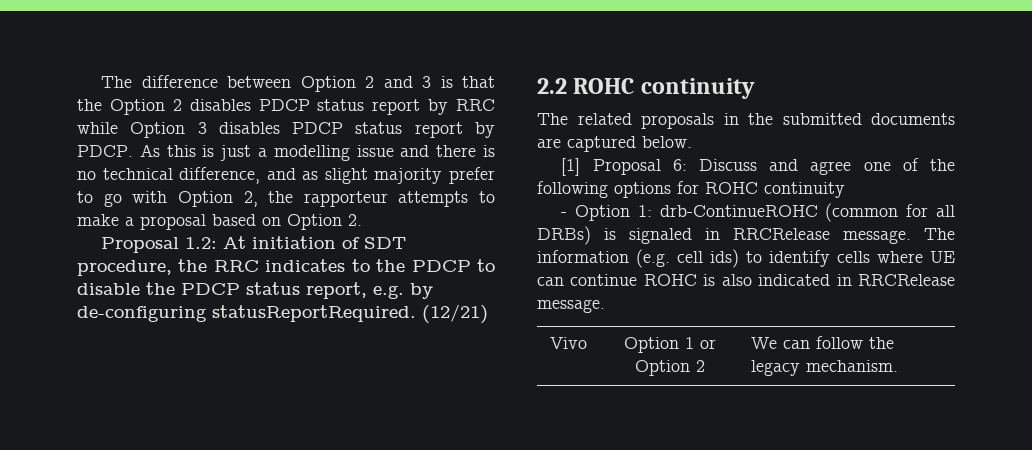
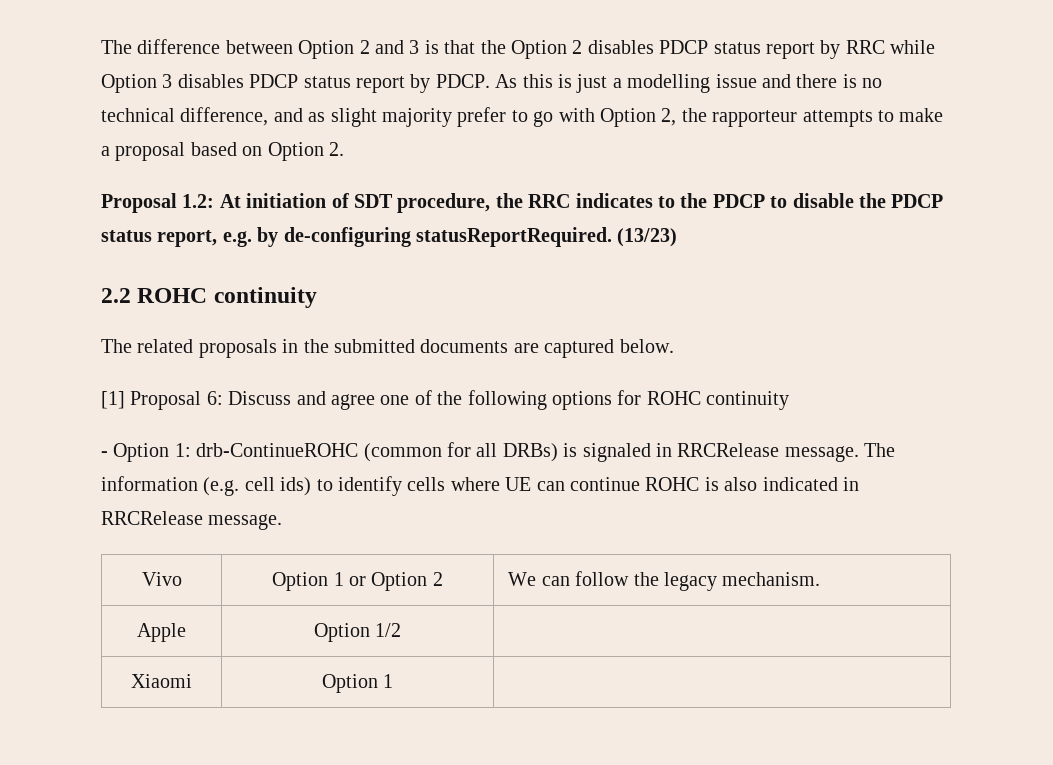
- (12/21)
+ (13/23)
+ Apple | Option 1/2 |
+ Xiaomi | Option 1 |

